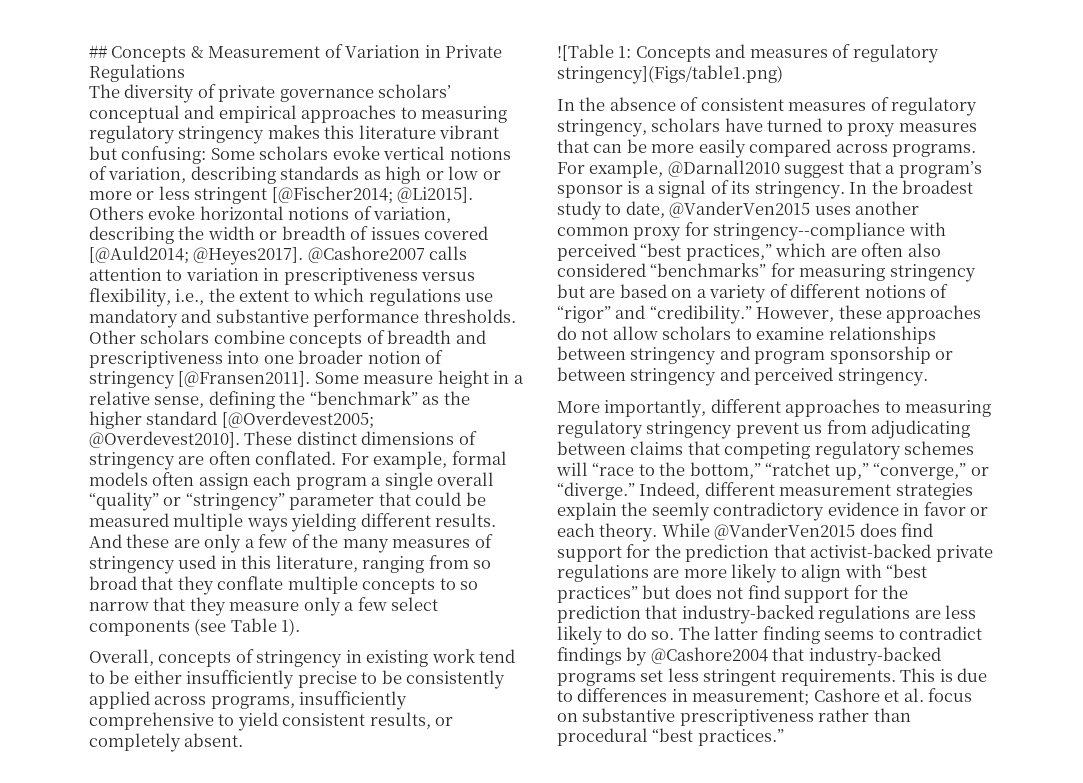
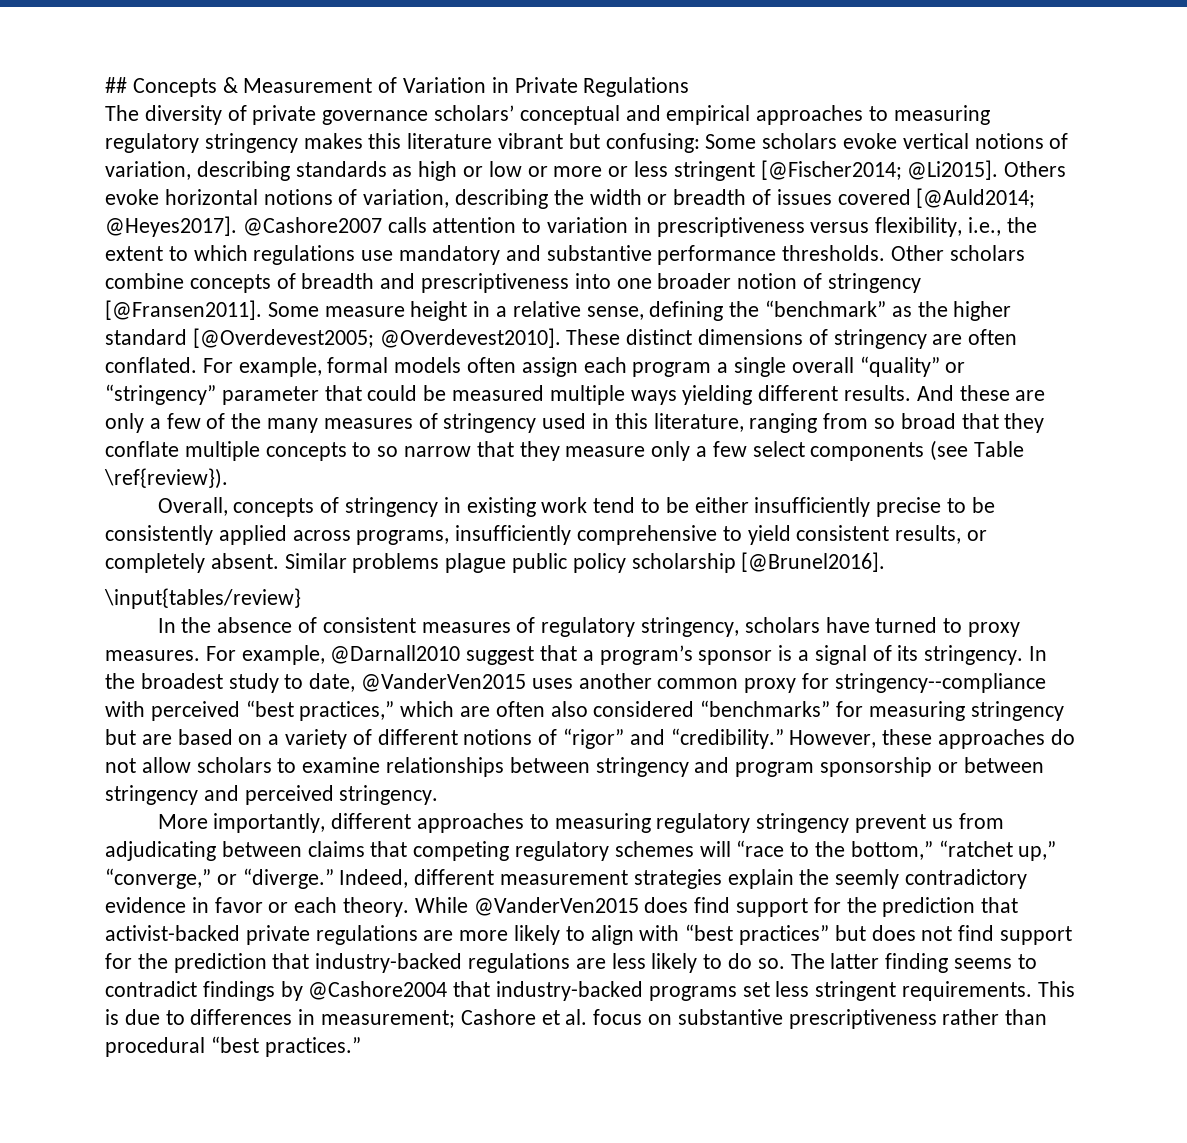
- And these are only a few of the many measures of stringency used in this literature, ranging from so broad that they conflate multiple concepts to so narrow that they measure only a few select components (see Table 1).
+ And these are only a few of the many measures of stringency used in this literature, ranging from so broad that they conflate multiple concepts to so narrow that they measure only a few select components (see Table \ref{review}).
- Overall, concepts of stringency in existing work tend to be either insufficiently precise to be consistently applied across programs, insufficiently comprehensive to yield consistent results, or completely absent.
- ![Table 1: Concepts and measures of regulatory stringency](Figs/table1.png)
+ Overall, concepts of stringency in existing work tend to be either insufficiently precise to be consistently applied across programs, insufficiently comprehensive to yield consistent results, or completely absent. Similar problems plague public policy scholarship [@Brunel2016].
+ \input{tables/review}
- In the absence of consistent measures of regulatory stringency, scholars have turned to proxy measures that can be more easily compared across programs.
+ In the absence of consistent measures of regulatory stringency, scholars have turned to proxy measures.

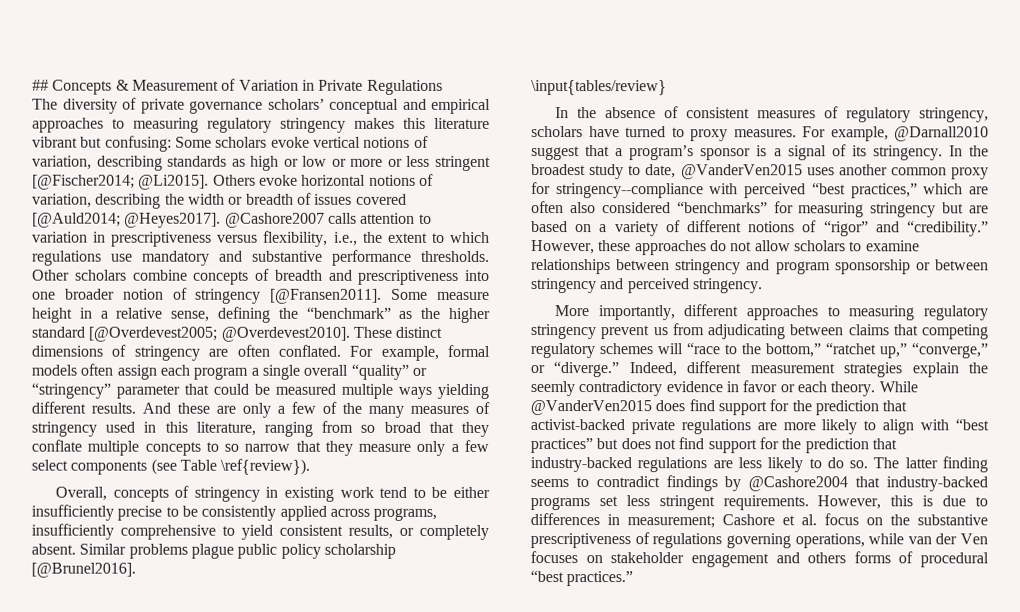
- This is due to differences in measurement; Cashore et al. focus on substantive prescriptiveness rather than procedural “best practices.”
+ However, this is due to differences in measurement; Cashore et al. focus on the substantive prescriptiveness of regulations governing operations, while van der Ven focuses on stakeholder engagement and others forms of procedural “best practices.”

